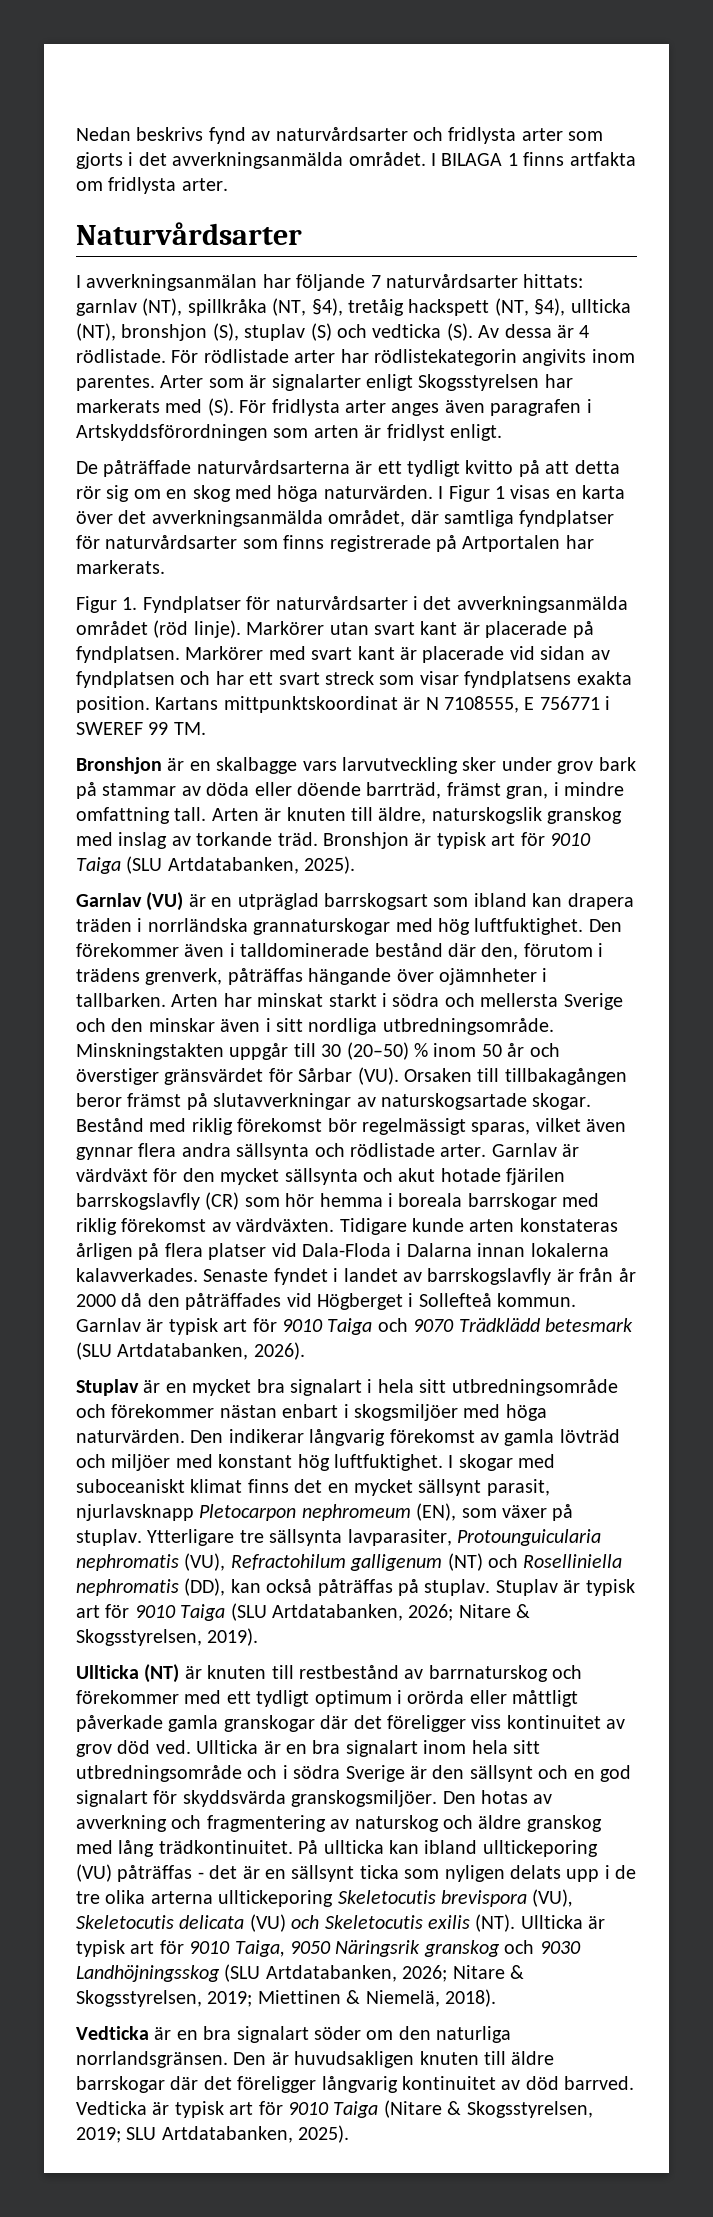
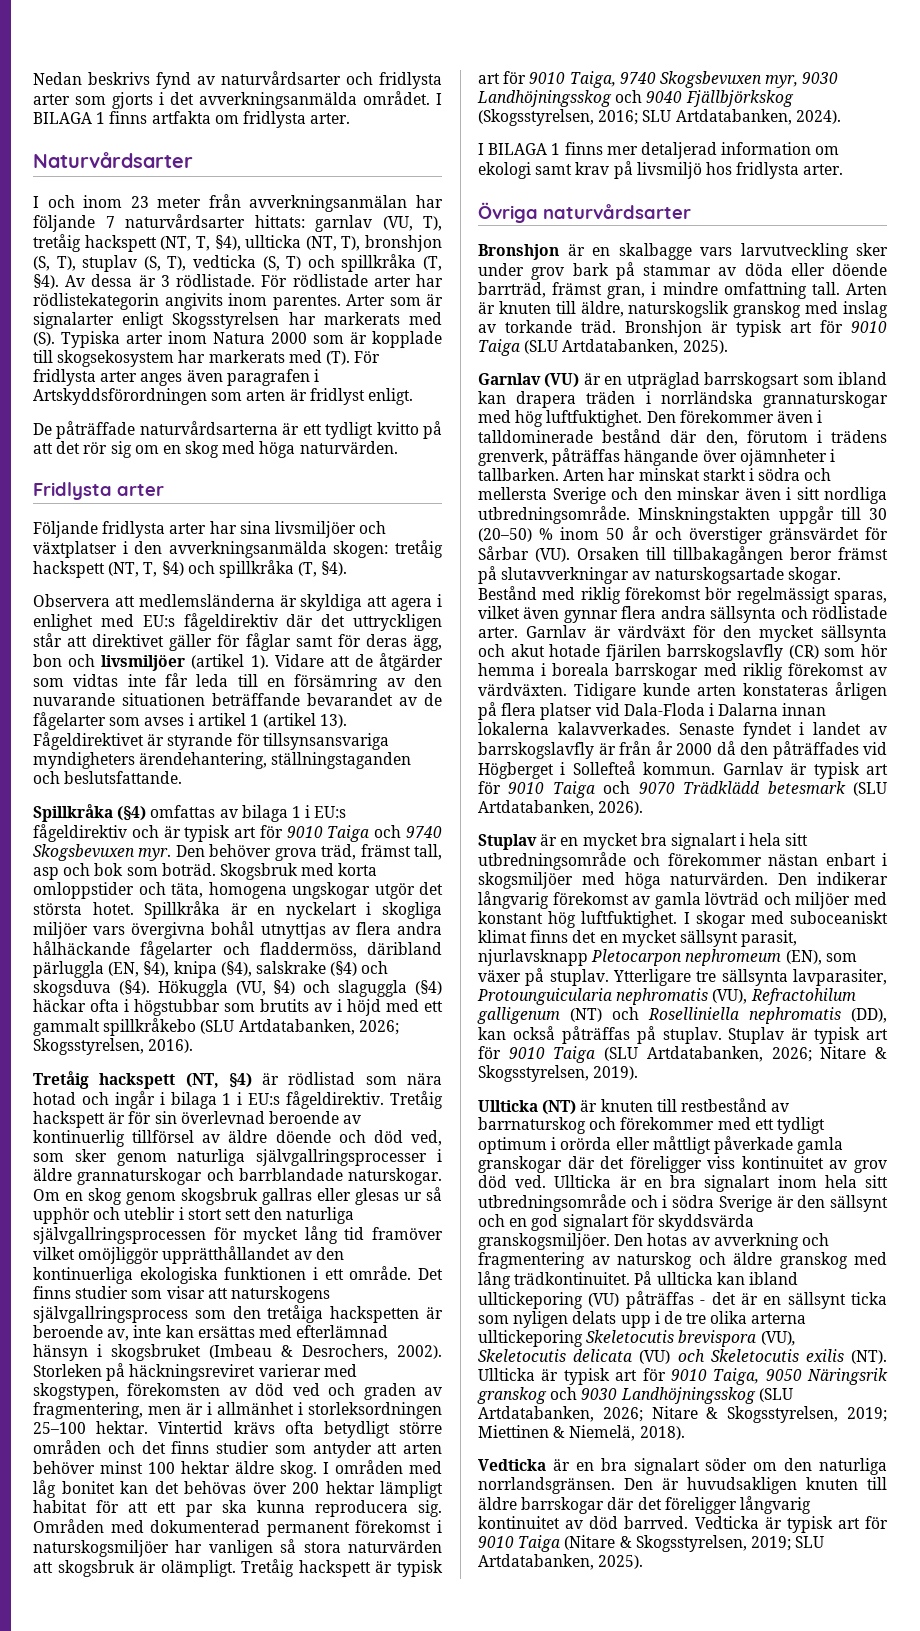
- I avverkningsanmälan har följande 7 naturvårdsarter hittats: garnlav (NT), spillkråka (NT, §4), tretåig hackspett (NT, §4), ullticka (NT), bronshjon (S), stuplav (S) och vedticka (S). Av dessa är 4 rödlistade.
+ I och inom 23 meter från avverkningsanmälan har följande 7 naturvårdsarter hittats: garnlav (VU, T), tretåig hackspett (NT, T, §4), ullticka (NT, T), bronshjon (S, T), stuplav (S, T), vedticka (S, T) och spillkråka (T, §4). Av dessa är 3 rödlistade.
- Arter som är signalarter enligt Skogsstyrelsen har markerats med (S). För fridlysta arter anges även paragrafen i Artskyddsförordningen som arten är fridlyst enligt.
+ Arter som är signalarter enligt Skogsstyrelsen har markerats med (S). Typiska arter inom Natura 2000 som är kopplade till skogsekosystem har markerats med (T). För fridlysta arter anges även paragrafen i Artskyddsförordningen som arten är fridlyst enligt.
- De påträffade naturvårdsarterna är ett tydligt kvitto på att detta rör sig om en skog med höga naturvärden. I Figur 1 visas en karta över det avverkningsanmälda området, där samtliga fyndplatser för naturvårdsarter som finns registrerade på Artportalen har markerats.
- Figur 1. Fyndplatser för naturvårdsarter i det avverkningsanmälda området (röd linje). Markörer utan svart kant är placerade på fyndplatsen. Markörer med svart kant är placerade vid sidan av fyndplatsen och har ett svart streck som visar fyndplatsens exakta position. Kartans mittpunktskoordinat är N 7108555, E 756771 i SWEREF 99 TM.
+ De påträffade naturvårdsarterna är ett tydligt kvitto på att det rör sig om en skog med höga naturvärden.
+ Fridlysta arter
+ Följande fridlysta arter har sina livsmiljöer och växtplatser i den avverkningsanmälda skogen: tretåig hackspett (NT, T, §4) och spillkråka (T, §4).
+ Observera att medlemsländerna är skyldiga att agera i enlighet med EU:s fågeldirektiv där det uttryckligen står att direktivet gäller för fåglar samt för deras ägg, bon och livsmiljöer (artikel 1). Vidare att de åtgärder som vidtas inte får leda till en försämring av den nuvarande situationen beträffande bevarandet av de fågelarter som avses i artikel 1 (artikel 13). Fågeldirektivet är styrande för tillsynsansvariga myndigheters ärendehantering, ställningstaganden och beslutsfattande.
+ Spillkråka (§4) omfattas av bilaga 1 i EU:s fågeldirektiv och är typisk art för 9010 Taiga och 9740 Skogsbevuxen myr. Den behöver grova träd, främst tall, asp och bok som boträd. Skogsbruk med korta omloppstider och täta, homogena ungskogar utgör det största hotet. Spillkråka är en nyckelart i skogliga miljöer vars övergivna bohål utnyttjas av flera andra hålhäckande fågelarter och fladdermöss, däribland pärluggla (EN, §4), knipa (§4), salskrake (§4) och skogsduva (§4). Hökuggla (VU, §4) och slaguggla (§4) häckar ofta i högstubbar som brutits av i höjd med ett gammalt spillkråkebo (SLU Artdatabanken, 2026; Skogsstyrelsen, 2016).
+ Tretåig hackspett (NT, §4) är rödlistad som nära hotad och ingår i bilaga 1 i EU:s fågeldirektiv. Tretåig hackspett är för sin överlevnad beroende av kontinuerlig tillförsel av äldre döende och död ved, som sker genom naturliga självgallringsprocesser i äldre grannaturskogar och barrblandade naturskogar. Om en skog genom skogsbruk gallras eller glesas ur så upphör och uteblir i stort sett den naturliga självgallringsprocessen för mycket lång tid framöver vilket omöjliggör upprätthållandet av den kontinuerliga ekologiska funktionen i ett område. Det finns studier som visar att naturskogens självgallringsprocess som den tretåiga hackspetten är beroende av, inte kan ersättas med efterlämnad hänsyn i skogsbruket (Imbeau & Desrochers, 2002). Storleken på häckningsreviret varierar med skogstypen, förekomsten av död ved och graden av fragmentering, men är i allmänhet i storleksordningen 25–100 hektar. Vintertid krävs ofta betydligt större områden och det finns studier som antyder att arten behöver minst 100 hektar äldre skog. I områden med låg bonitet kan det behövas över 200 hektar lämpligt habitat för att ett par ska kunna reproducera sig. Områden med dokumenterad permanent förekomst i naturskogsmiljöer har vanligen så stora naturvärden att skogsbruk är olämpligt. Tretåig hackspett är typisk art för 9010 Taiga, 9740 Skogsbevuxen myr, 9030 Landhöjningsskog och 9040 Fjällbjörkskog (Skogsstyrelsen, 2016; SLU Artdatabanken, 2024).
+ I BILAGA 1 finns mer detaljerad information om ekologi samt krav på livsmiljö hos fridlysta arter.
+ Övriga naturvårdsarter

